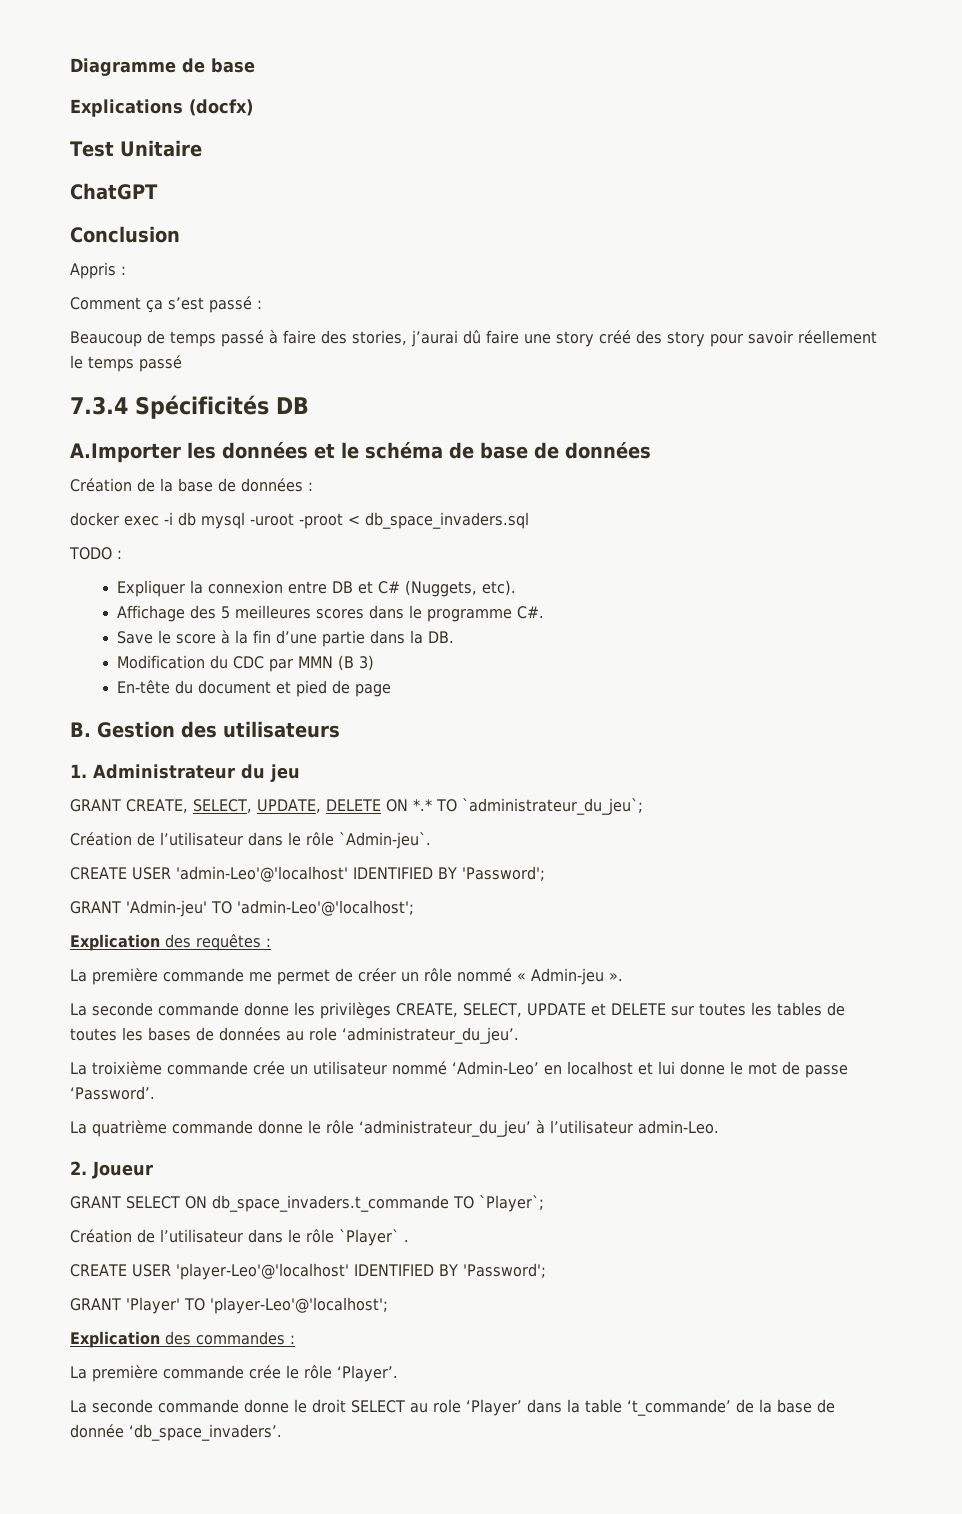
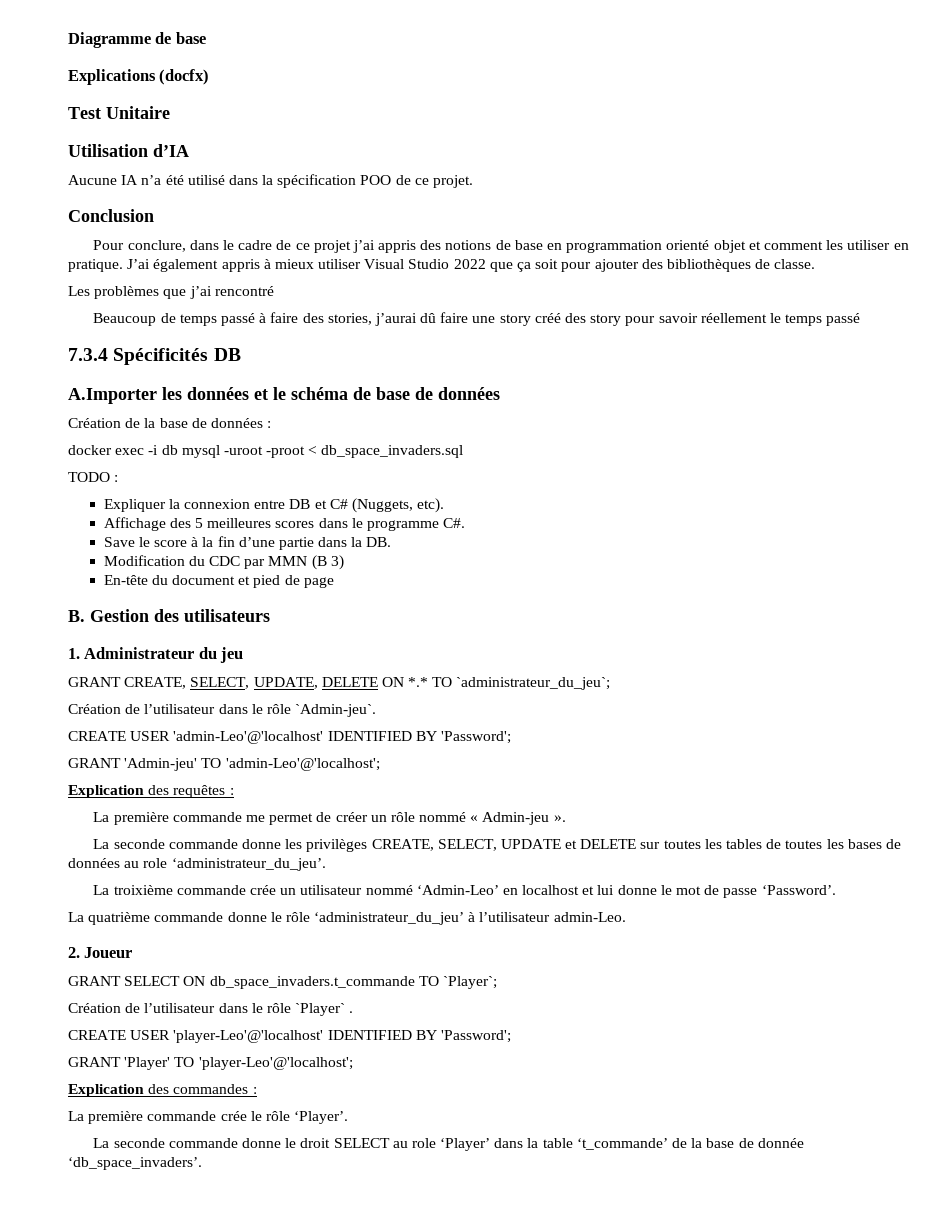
- ChatGPT
+ Utilisation d’IA
+ Aucune IA n’a été utilisé dans la spécification POO de ce projet.
  Conclusion
- Appris :
- Comment ça s’est passé :
+ Pour conclure, dans le cadre de ce projet j’ai appris des notions de base en programmation orienté objet et comment les utiliser en pratique. J’ai également appris à mieux utiliser Visual Studio 2022 que ça soit pour ajouter des bibliothèques de classe.
+ Les problèmes que j’ai rencontré

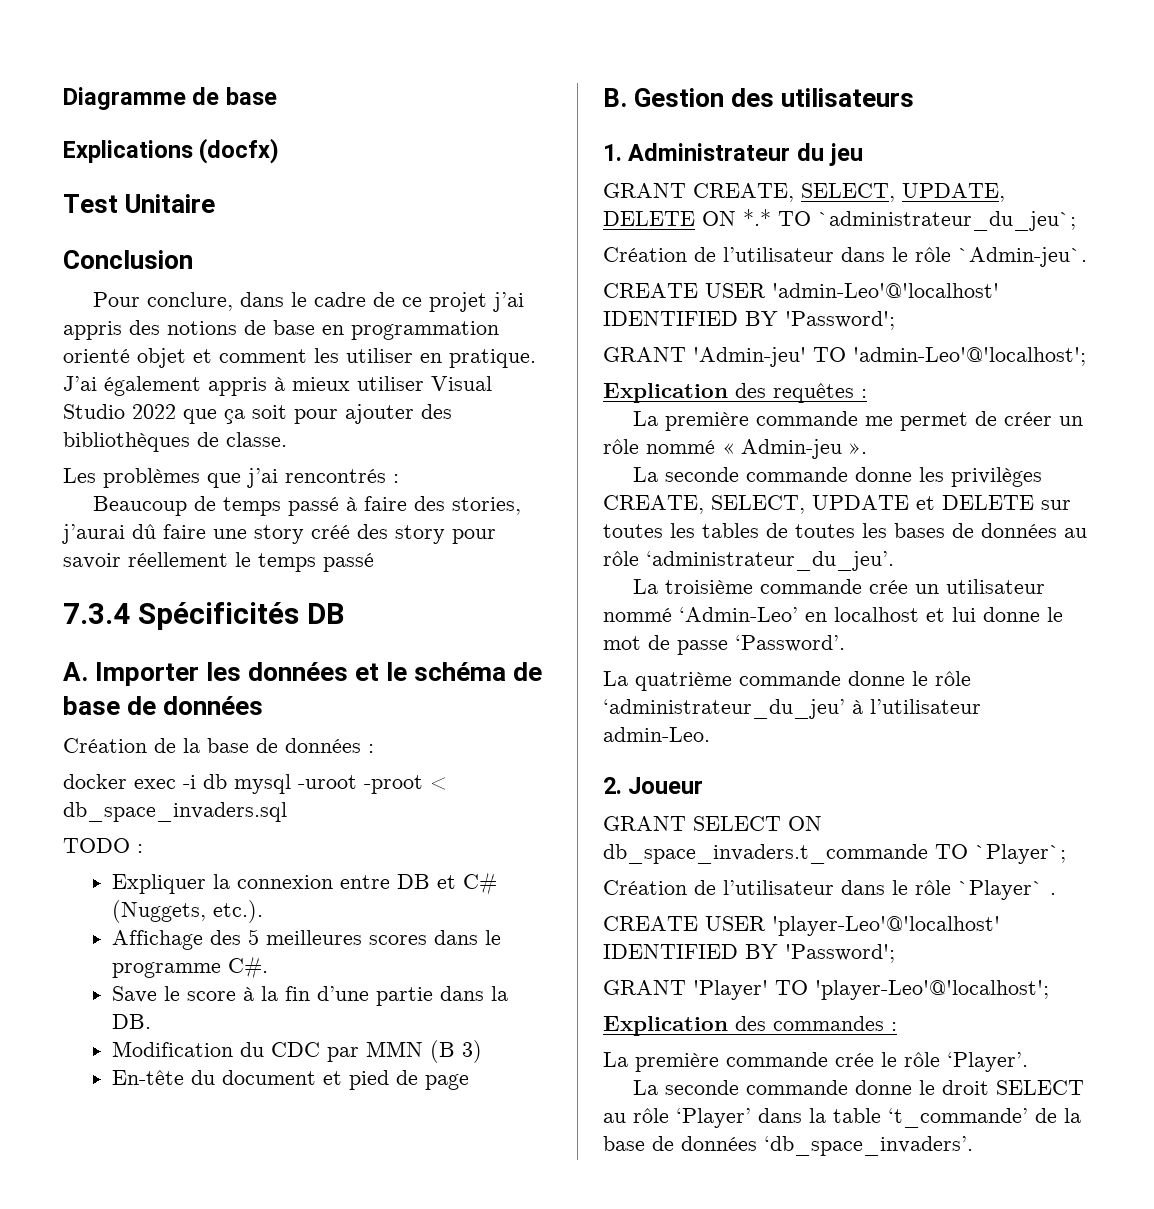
- Utilisation d’IA
- Aucune IA n’a été utilisé dans la spécification POO de ce projet.
- Les problèmes que j’ai rencontré
+ Les problèmes que j’ai rencontrés :
- A.Importer les données et le schéma de base de données
+ A. Importer les données et le schéma de base de données
- Expliquer la connexion entre DB et C# (Nuggets, etc).
+ Expliquer la connexion entre DB et C# (Nuggets, etc.).
- La seconde commande donne les privilèges CREATE, SELECT, UPDATE et DELETE sur toutes les tables de toutes les bases de données au role ‘administrateur_du_jeu’.
+ La seconde commande donne les privilèges CREATE, SELECT, UPDATE et DELETE sur toutes les tables de toutes les bases de données au rôle ‘administrateur_du_jeu’.
- La troixième commande crée un utilisateur nommé ‘Admin-Leo’ en localhost et lui donne le mot de passe ‘Password’.
+ La troisième commande crée un utilisateur nommé ‘Admin-Leo’ en localhost et lui donne le mot de passe ‘Password’.
- La seconde commande donne le droit SELECT au role ‘Player’ dans la table ‘t_commande’ de la base de donnée ‘db_space_invaders’.
+ La seconde commande donne le droit SELECT au rôle ‘Player’ dans la table ‘t_commande’ de la base de données ‘db_space_invaders’.

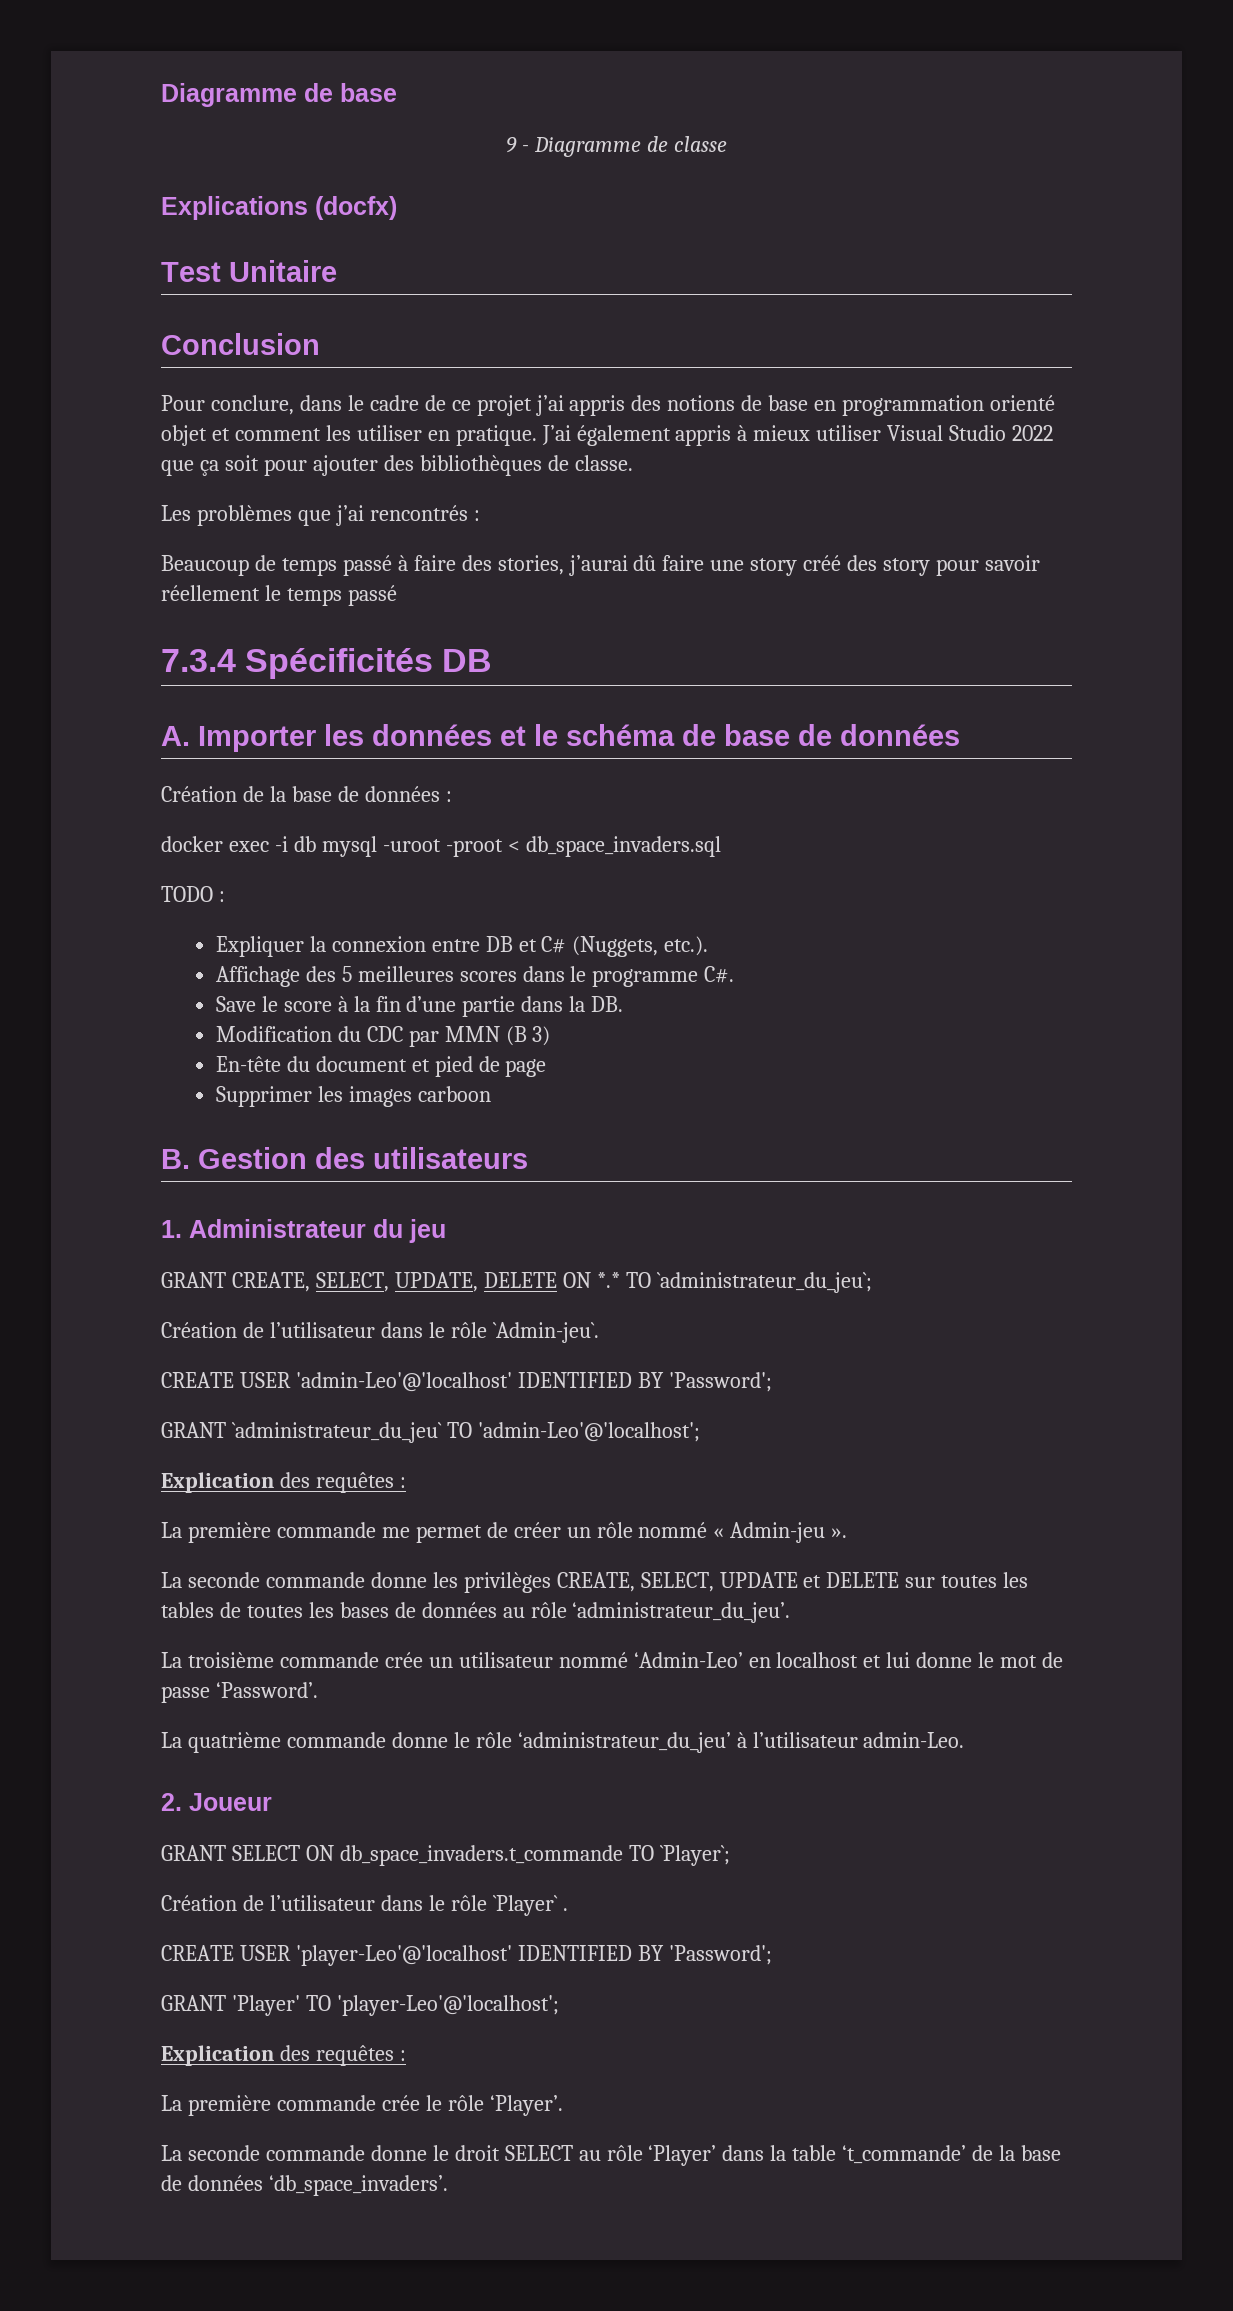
+ 9 - Diagramme de classe
+ Supprimer les images carboon
- GRANT 'Admin-jeu' TO 'admin-Leo'@'localhost';
+ GRANT `administrateur_du_jeu` TO 'admin-Leo'@'localhost';
  GRANT 'Player' TO 'player-Leo'@'localhost';
- Explication des commandes :
+ Explication des requêtes :

